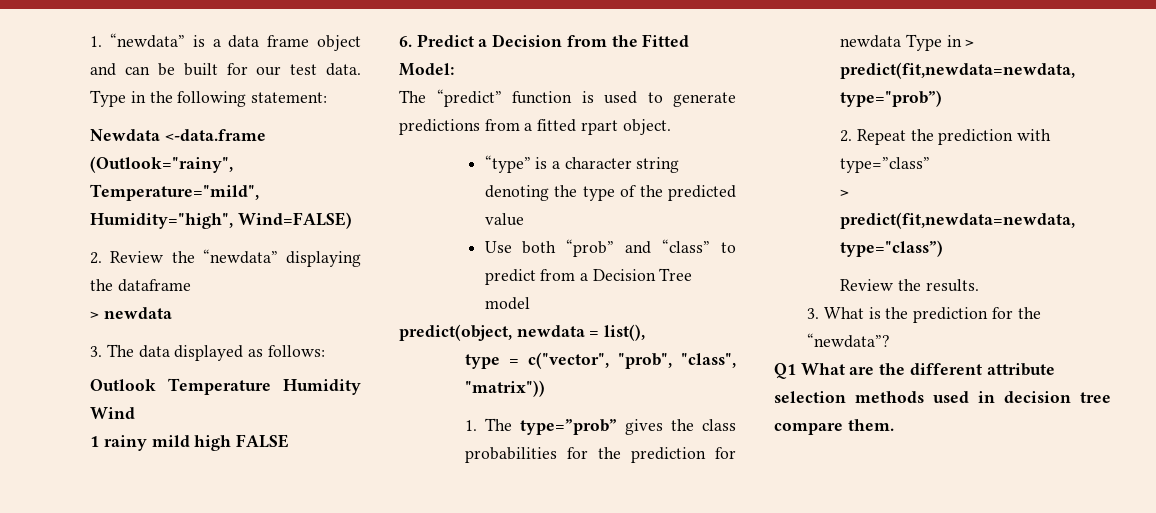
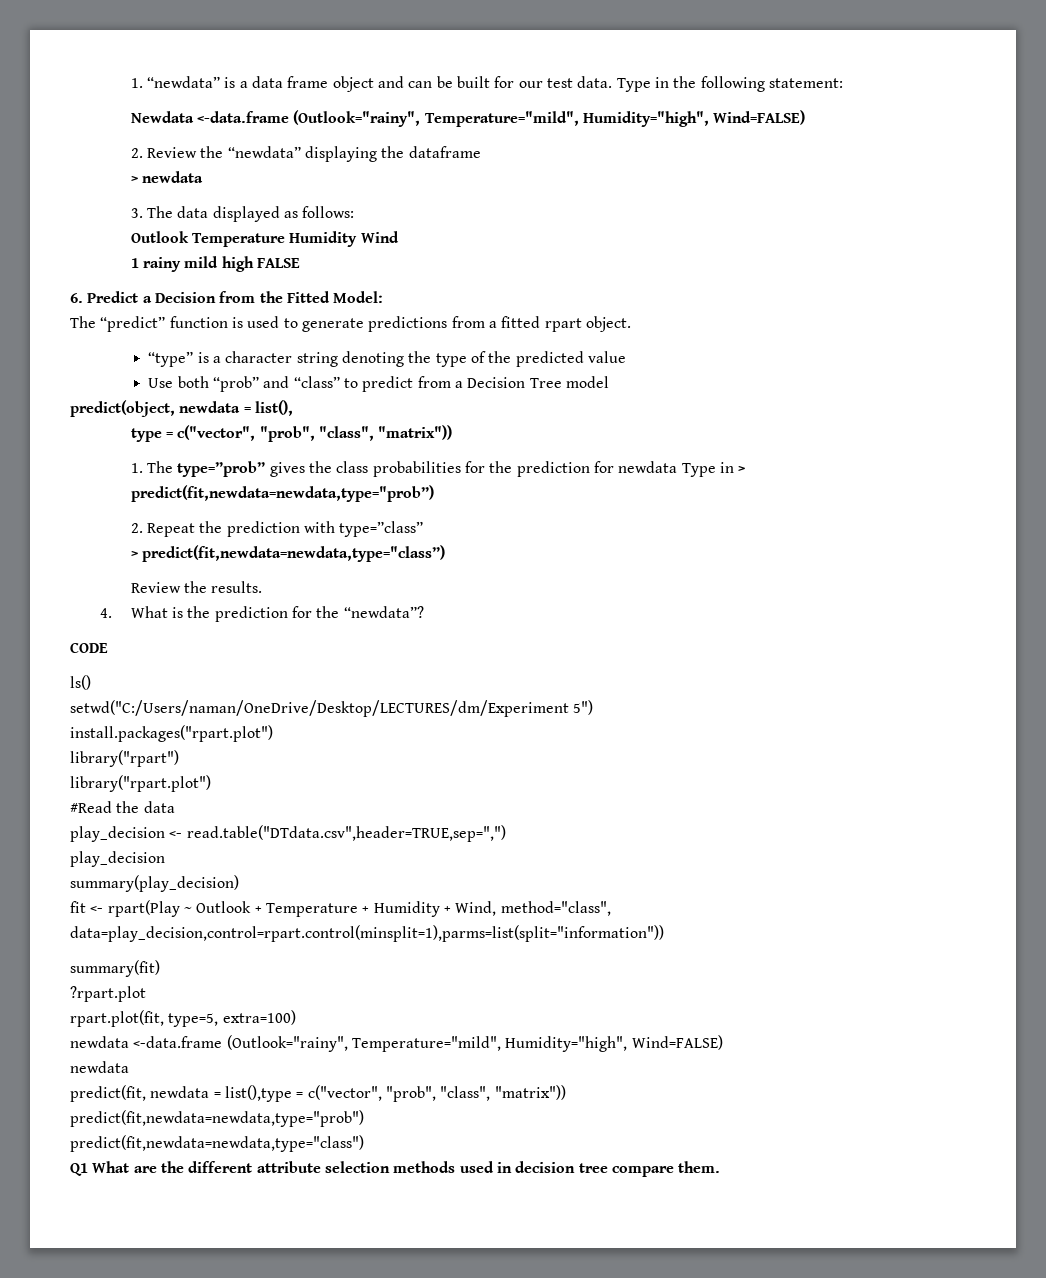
- 3. What is the prediction for the “newdata”?
+ 4. What is the prediction for the “newdata”?
+ CODE
+ ls()
+ setwd("C:/Users/naman/OneDrive/Desktop/LECTURES/dm/Experiment 5")
+ install.packages("rpart.plot")
+ library("rpart")
+ library("rpart.plot")
+ #Read the data
+ play_decision <- read.table("DTdata.csv",header=TRUE,sep=",")
+ play_decision
+ summary(play_decision)
+ fit <- rpart(Play ~ Outlook + Temperature + Humidity + Wind, method="class", data=play_decision,control=rpart.control(minsplit=1),parms=list(split="information"))
+ summary(fit)
+ ?rpart.plot
+ rpart.plot(fit, type=5, extra=100)
+ newdata <-data.frame (Outlook="rainy", Temperature="mild", Humidity="high", Wind=FALSE)
+ newdata
+ predict(fit, newdata = list(),type = c("vector", "prob", "class", "matrix"))
+ predict(fit,newdata=newdata,type="prob")
+ predict(fit,newdata=newdata,type="class")

